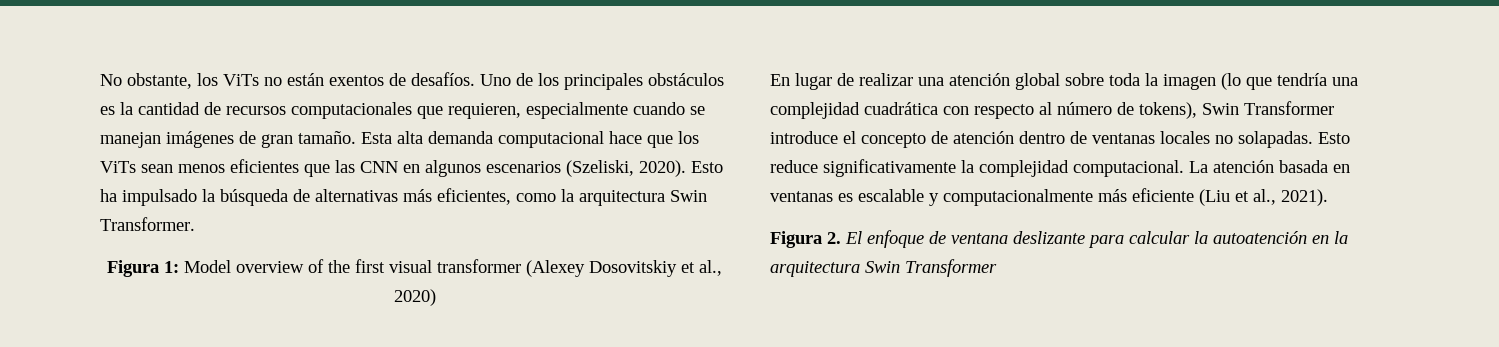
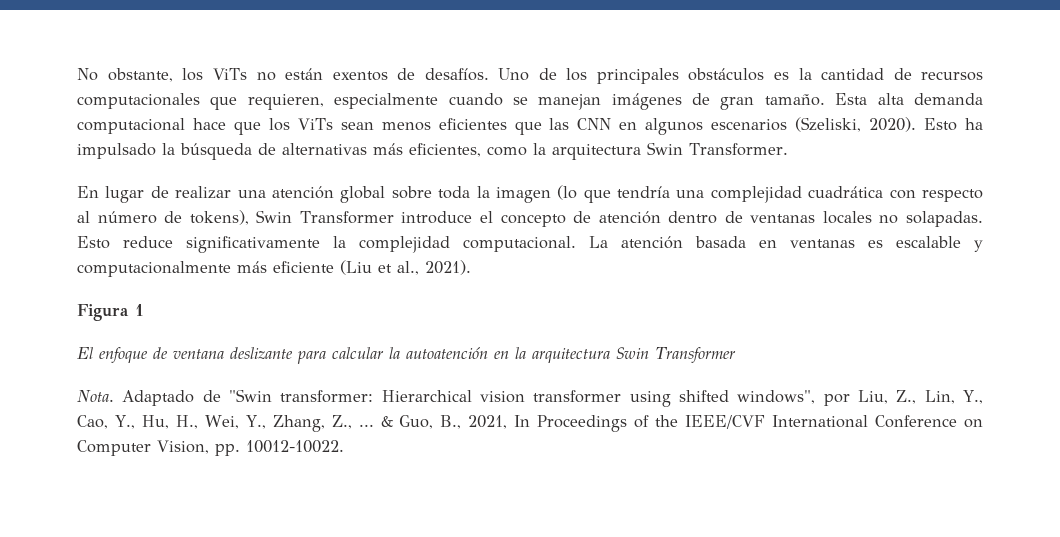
- Figura 1: Model overview of the first visual transformer (Alexey Dosovitskiy et al., 2020)
- Figura 2. El enfoque de ventana deslizante para calcular la autoatención en la arquitectura Swin Transformer
+ Figura 1
+ El enfoque de ventana deslizante para calcular la autoatención en la arquitectura Swin Transformer
+ Nota. Adaptado de "Swin transformer: Hierarchical vision transformer using shifted windows", por Liu, Z., Lin, Y., Cao, Y., Hu, H., Wei, Y., Zhang, Z., ... & Guo, B., 2021, In Proceedings of the IEEE/CVF International Conference on Computer Vision, pp. 10012-10022.

